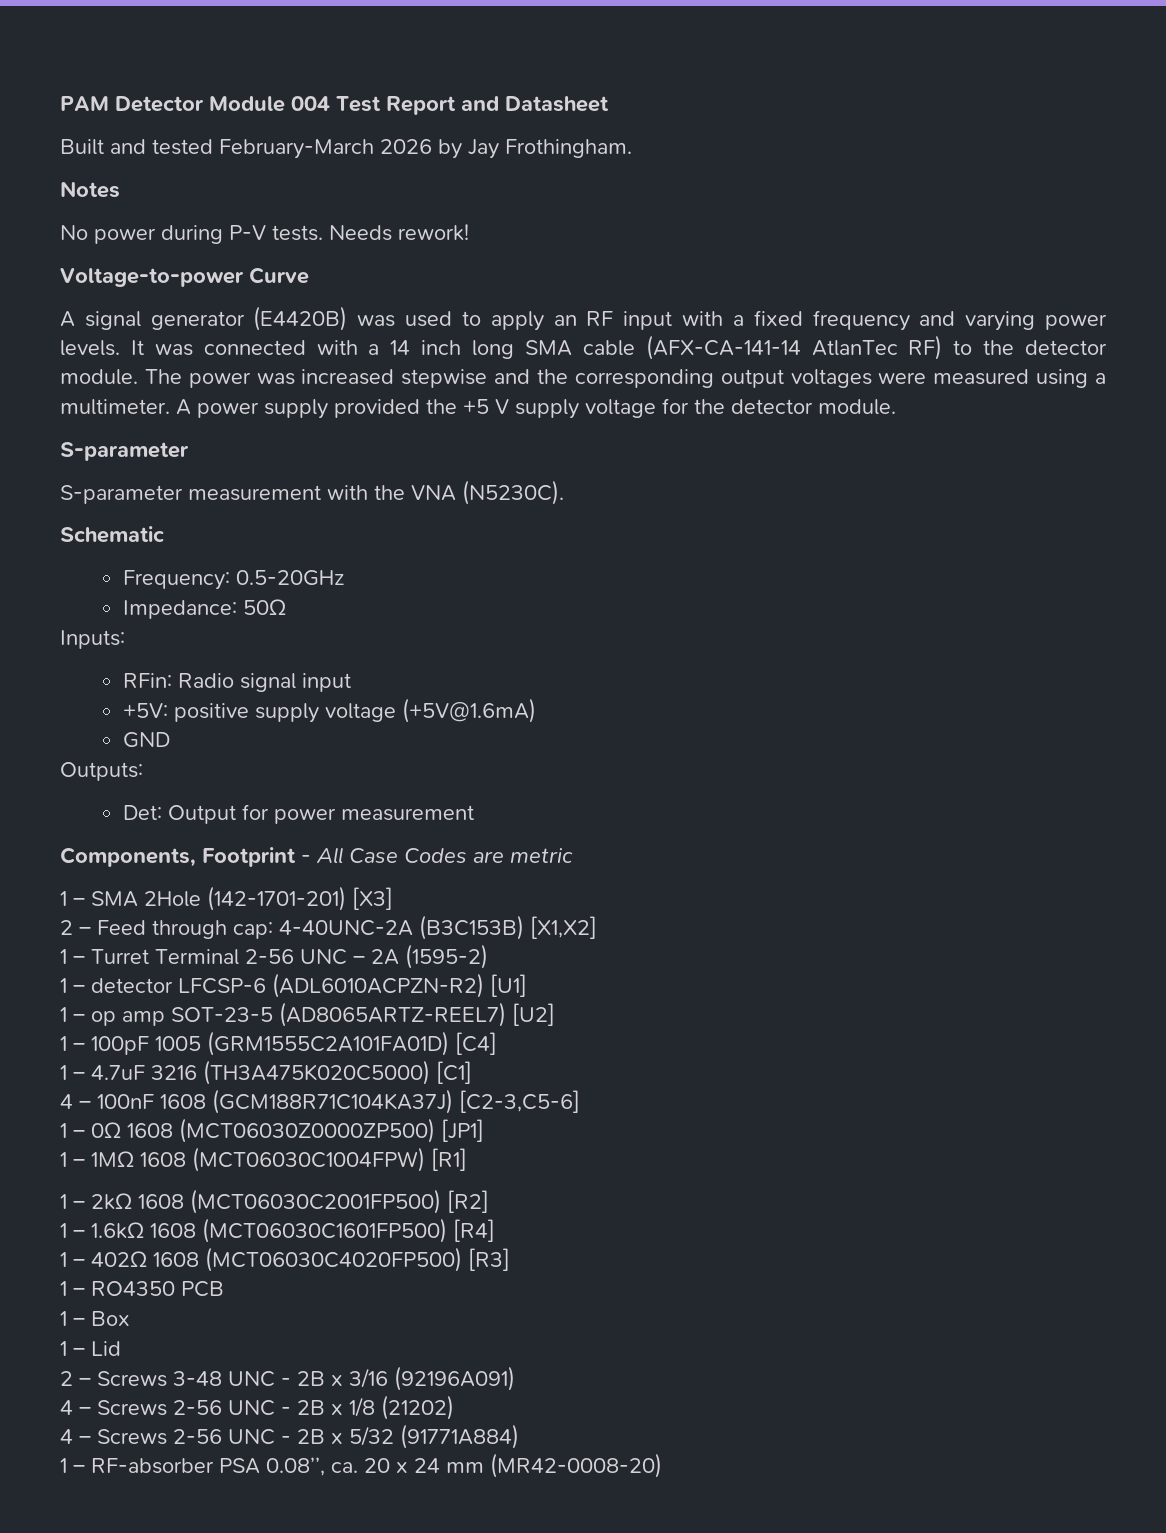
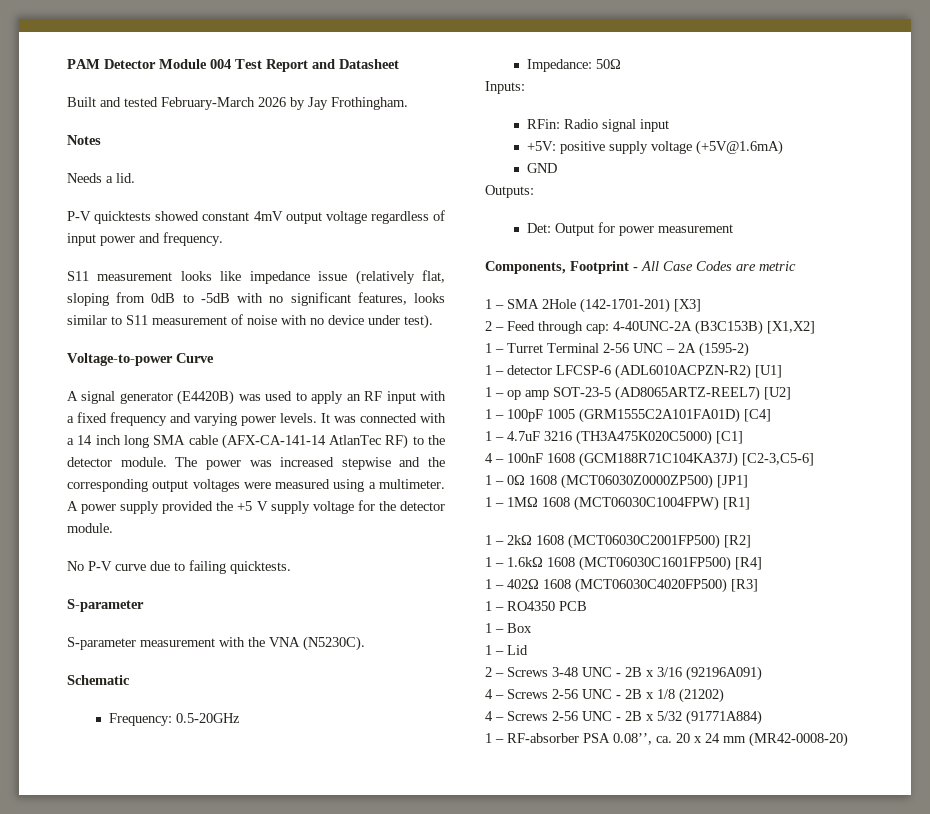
- No power during P-V tests. Needs rework!
+ Needs a lid.
+ P-V quicktests showed constant 4mV output voltage regardless of input power and frequency.
+ S11 measurement looks like impedance issue (relatively flat, sloping from 0dB to -5dB with no significant features, looks similar to S11 measurement of noise with no device under test).
+ No P-V curve due to failing quicktests.

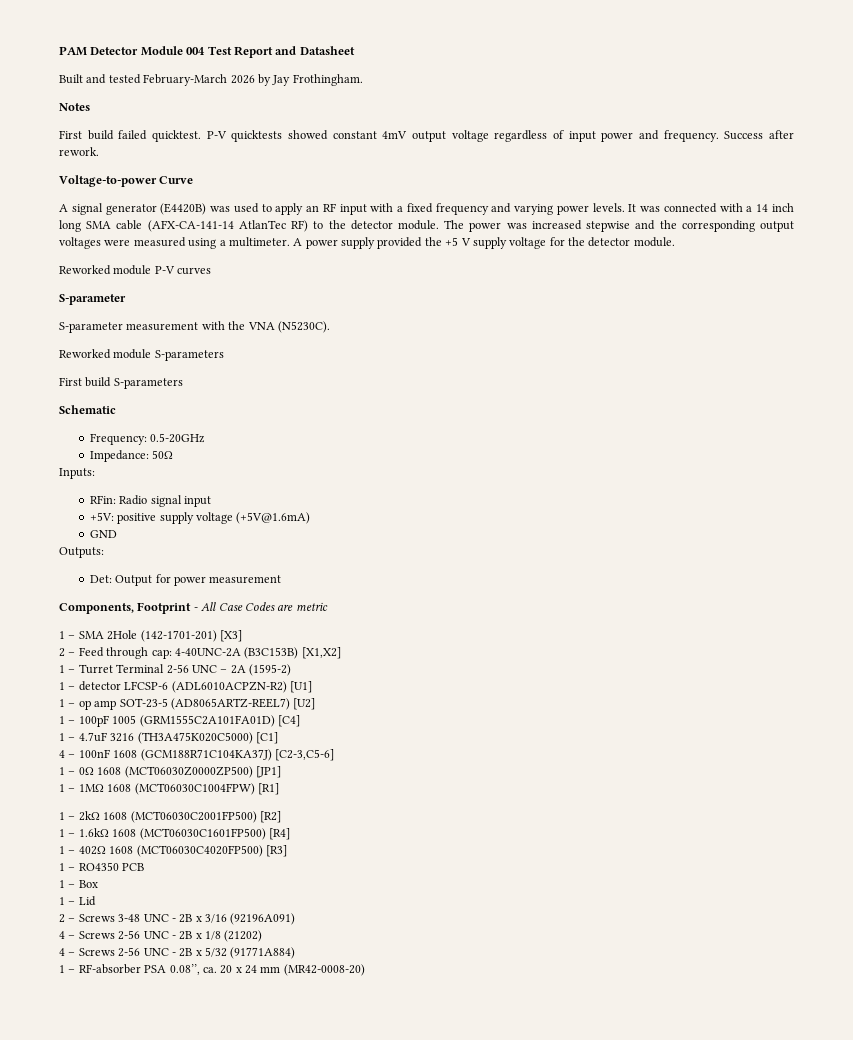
- Needs a lid.
- P-V quicktests showed constant 4mV output voltage regardless of input power and frequency.
- S11 measurement looks like impedance issue (relatively flat, sloping from 0dB to -5dB with no significant features, looks similar to S11 measurement of noise with no device under test).
+ First build failed quicktest. P-V quicktests showed constant 4mV output voltage regardless of input power and frequency. Success after rework.
- No P-V curve due to failing quicktests.
+ Reworked module P-V curves
+ Reworked module S-parameters
+ First build S-parameters

